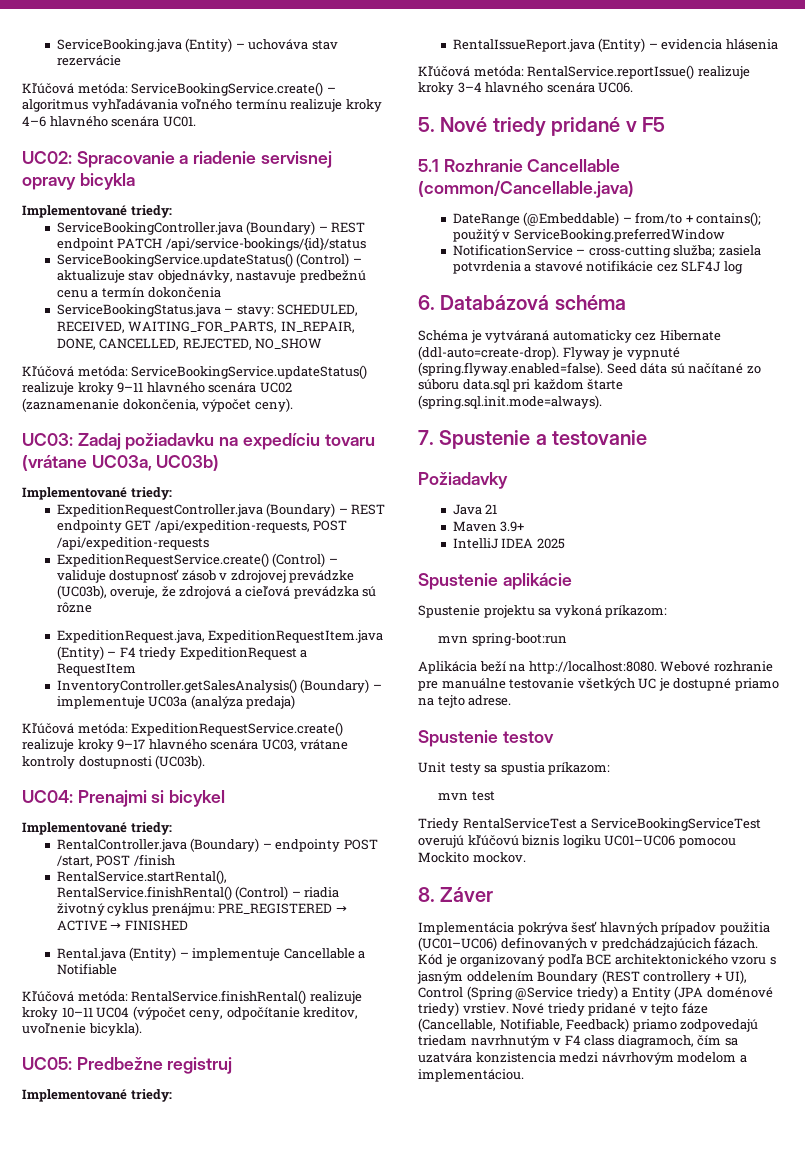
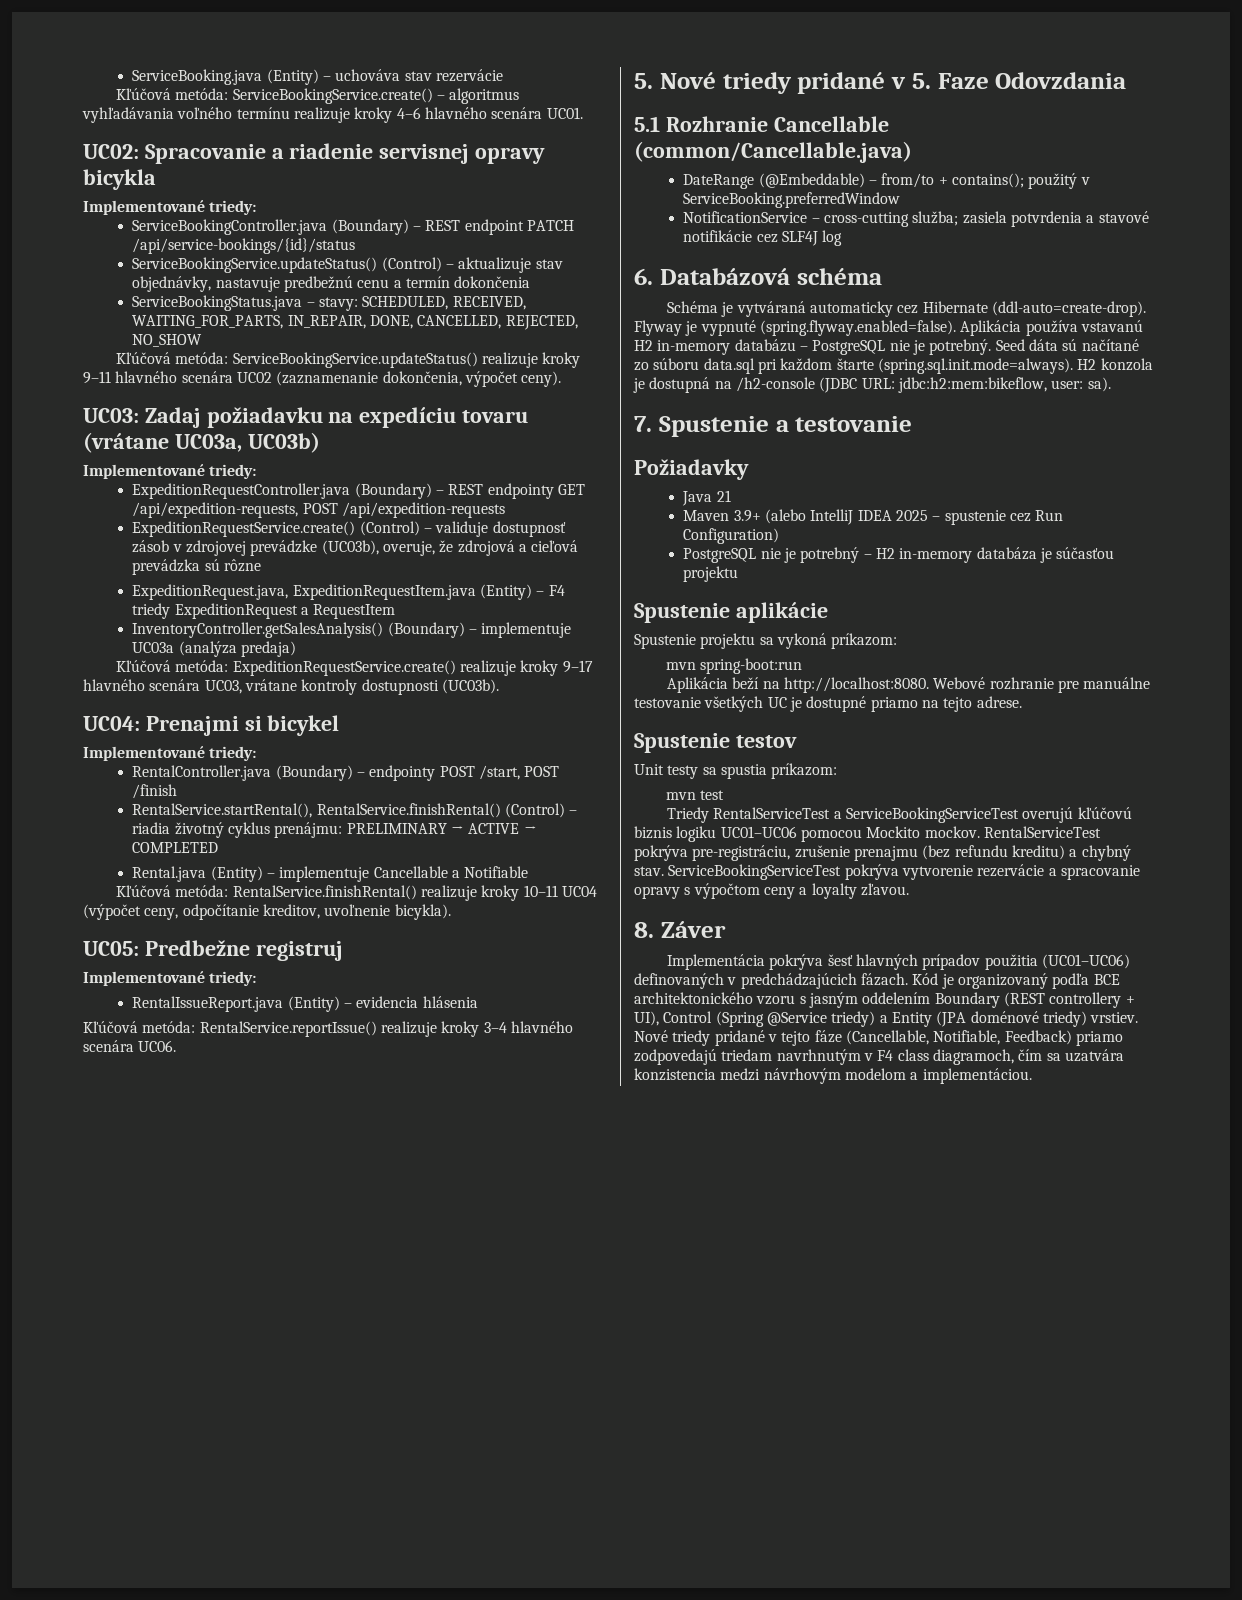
- RentalService.startRental(), RentalService.finishRental() (Control) – riadia životný cyklus prenájmu: PRE_REGISTERED → ACTIVE → FINISHED
+ RentalService.startRental(), RentalService.finishRental() (Control) – riadia životný cyklus prenájmu: PRELIMINARY → ACTIVE → COMPLETED
- 5. Nové triedy pridané v F5
+ 5. Nové triedy pridané v 5. Faze Odovzdania
- Flyway je vypnuté (spring.flyway.enabled=false). Seed dáta sú načítané zo súboru data.sql pri každom štarte (spring.sql.init.mode=always).
+ Flyway je vypnuté (spring.flyway.enabled=false). Aplikácia používa vstavanú H2 in-memory databázu – PostgreSQL nie je potrebný. Seed dáta sú načítané zo súboru data.sql pri každom štarte (spring.sql.init.mode=always). H2 konzola je dostupná na /h2-console (JDBC URL: jdbc:h2:mem:bikeflow, user: sa).
- Maven 3.9+
- IntelliJ IDEA 2025
+ Maven 3.9+ (alebo IntelliJ IDEA 2025 – spustenie cez Run Configuration)
+ PostgreSQL nie je potrebný – H2 in-memory databáza je súčasťou projektu
+ RentalServiceTest pokrýva pre-registráciu, zrušenie prenajmu (bez refundu kreditu) a chybný stav. ServiceBookingServiceTest pokrýva vytvorenie rezervácie a spracovanie opravy s výpočtom ceny a loyalty zľavou.

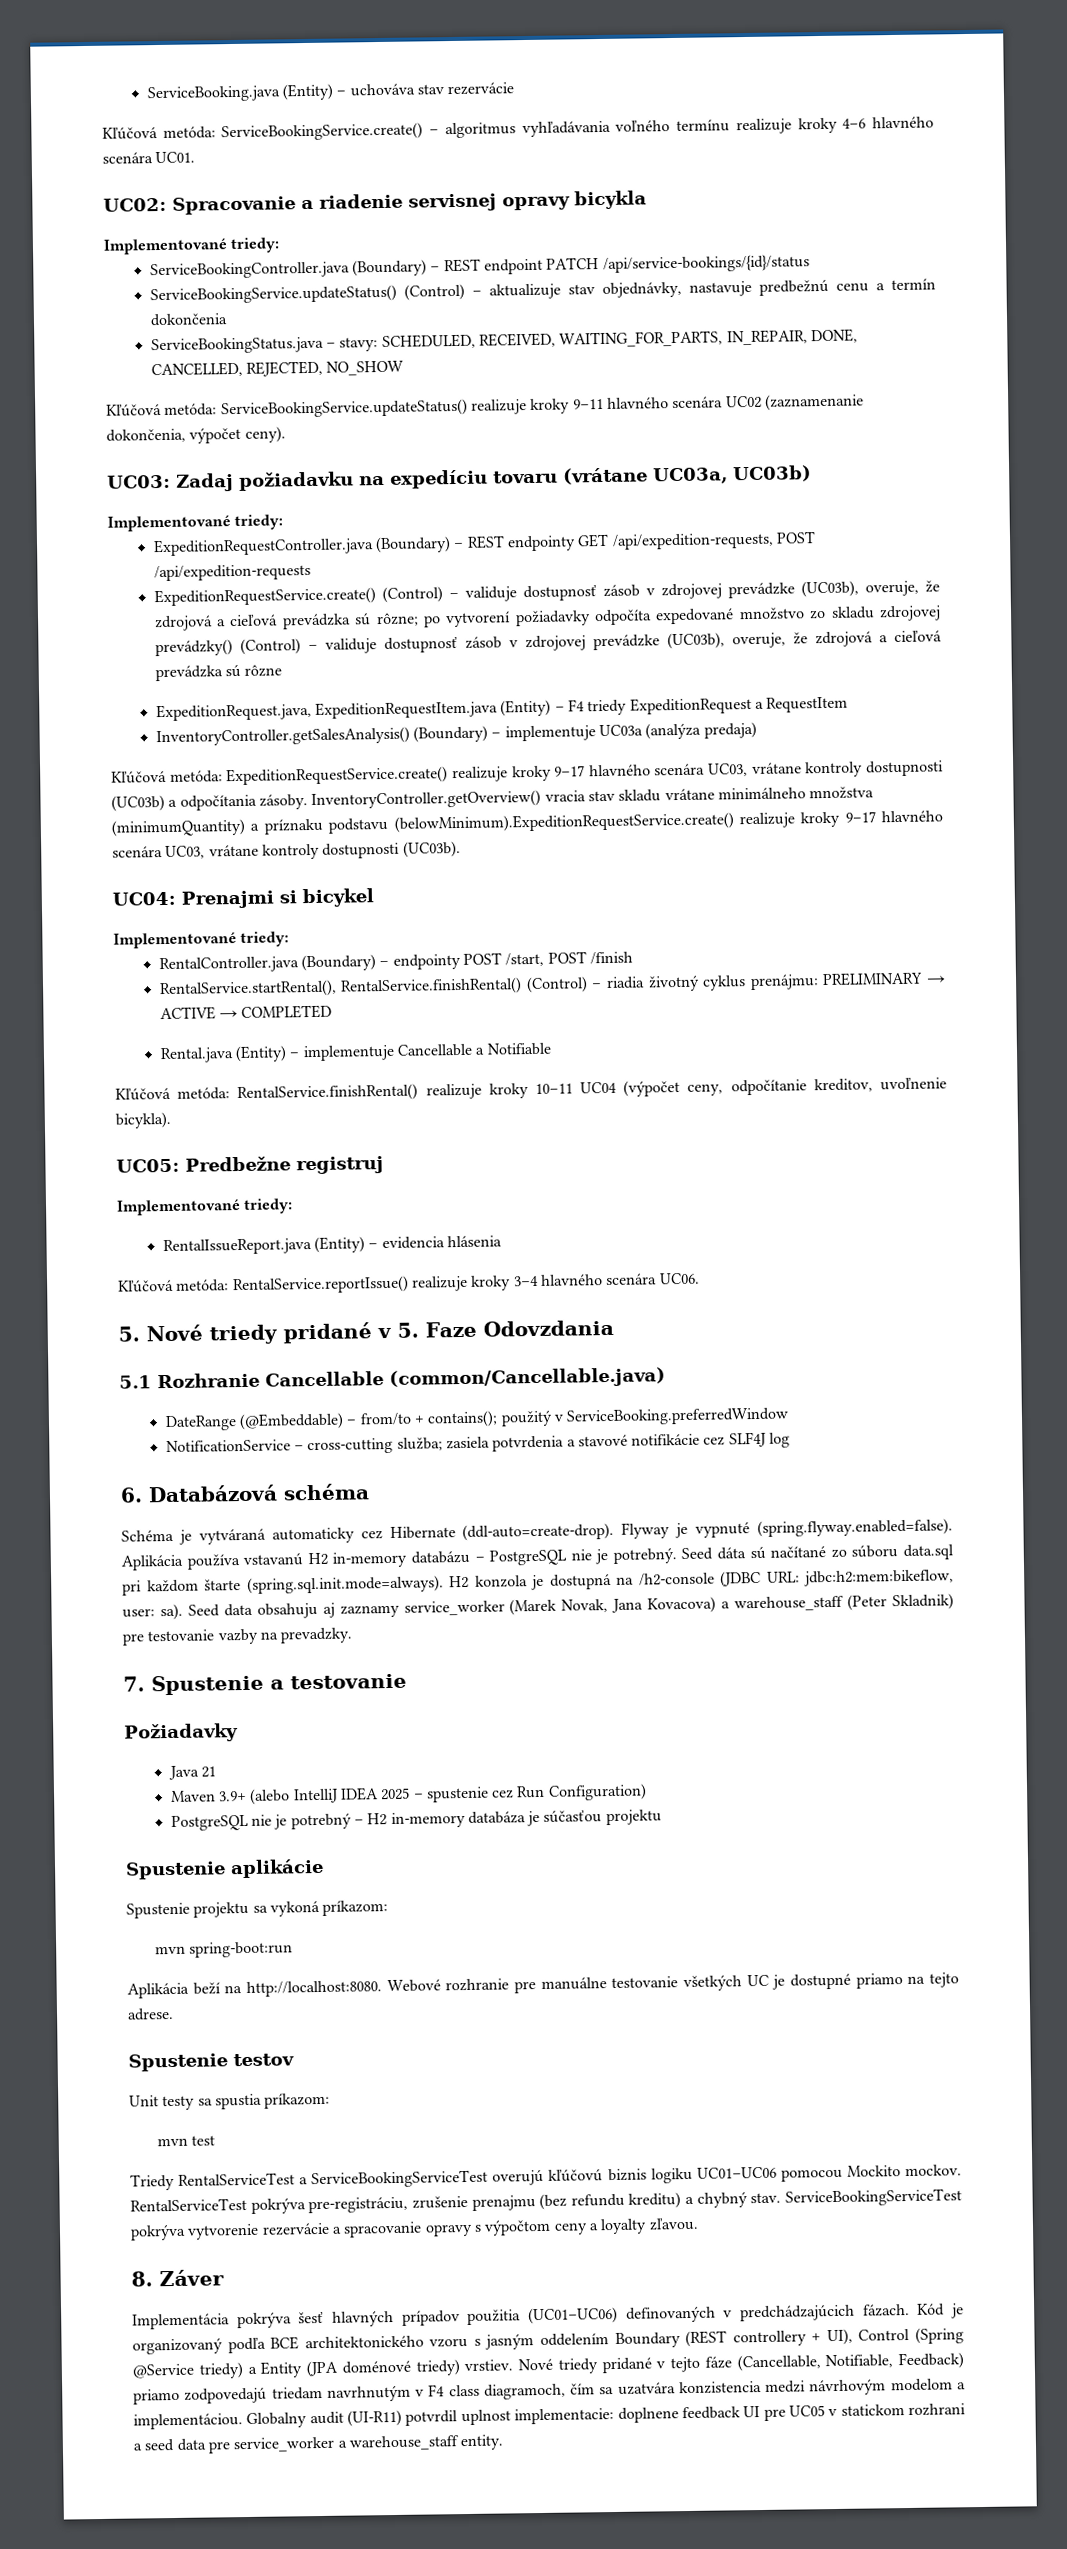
- ExpeditionRequestService.create() (Control) – validuje dostupnosť zásob v zdrojovej prevádzke (UC03b), overuje, že zdrojová a cieľová prevádzka sú rôzne
+ ExpeditionRequestService.create() (Control) – validuje dostupnosť zásob v zdrojovej prevádzke (UC03b), overuje, že zdrojová a cieľová prevádzka sú rôzne; po vytvorení požiadavky odpočíta expedované množstvo zo skladu zdrojovej prevádzky() (Control) – validuje dostupnosť zásob v zdrojovej prevádzke (UC03b), overuje, že zdrojová a cieľová prevádzka sú rôzne
- Kľúčová metóda: ExpeditionRequestService.create() realizuje kroky 9–17 hlavného scenára UC03, vrátane kontroly dostupnosti (UC03b).
+ Kľúčová metóda: ExpeditionRequestService.create() realizuje kroky 9–17 hlavného scenára UC03, vrátane kontroly dostupnosti (UC03b) a odpočítania zásoby. InventoryController.getOverview() vracia stav skladu vrátane minimálneho množstva (minimumQuantity) a príznaku podstavu (belowMinimum).ExpeditionRequestService.create() realizuje kroky 9–17 hlavného scenára UC03, vrátane kontroly dostupnosti (UC03b).
+ Seed data obsahuju aj zaznamy service_worker (Marek Novak, Jana Kovacova) a warehouse_staff (Peter Skladnik) pre testovanie vazby na prevadzky.
+ Globalny audit (UI-R11) potvrdil uplnost implementacie: doplnene feedback UI pre UC05 v statickom rozhrani a seed data pre service_worker a warehouse_staff entity.

